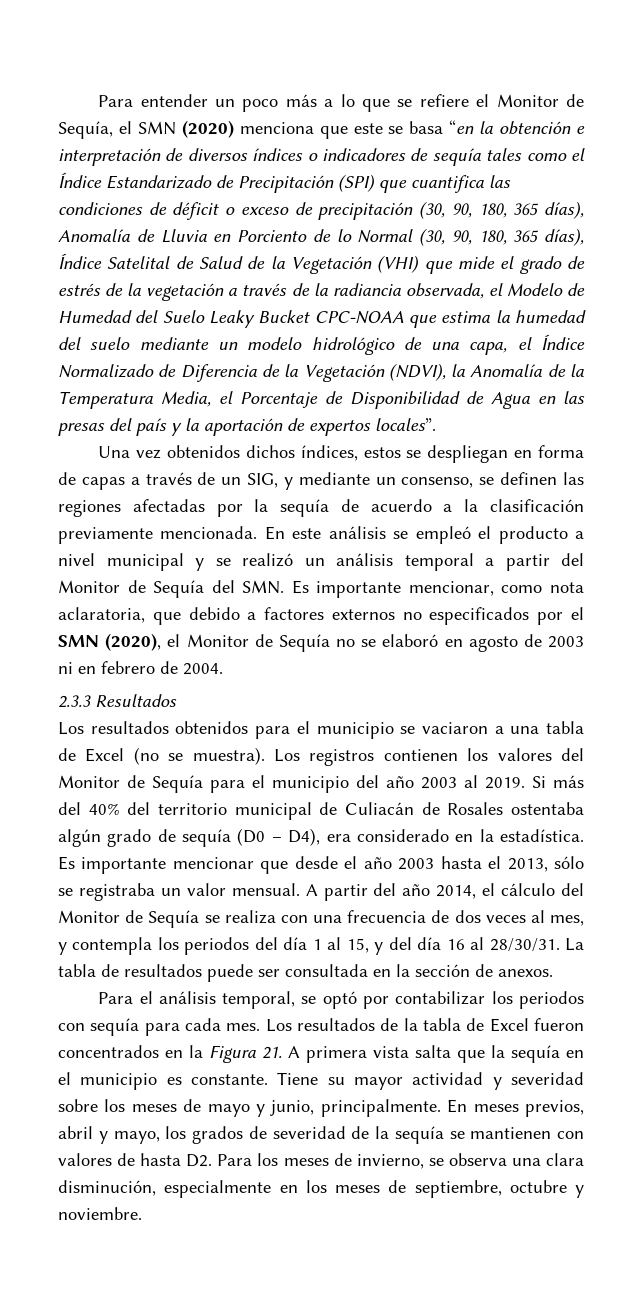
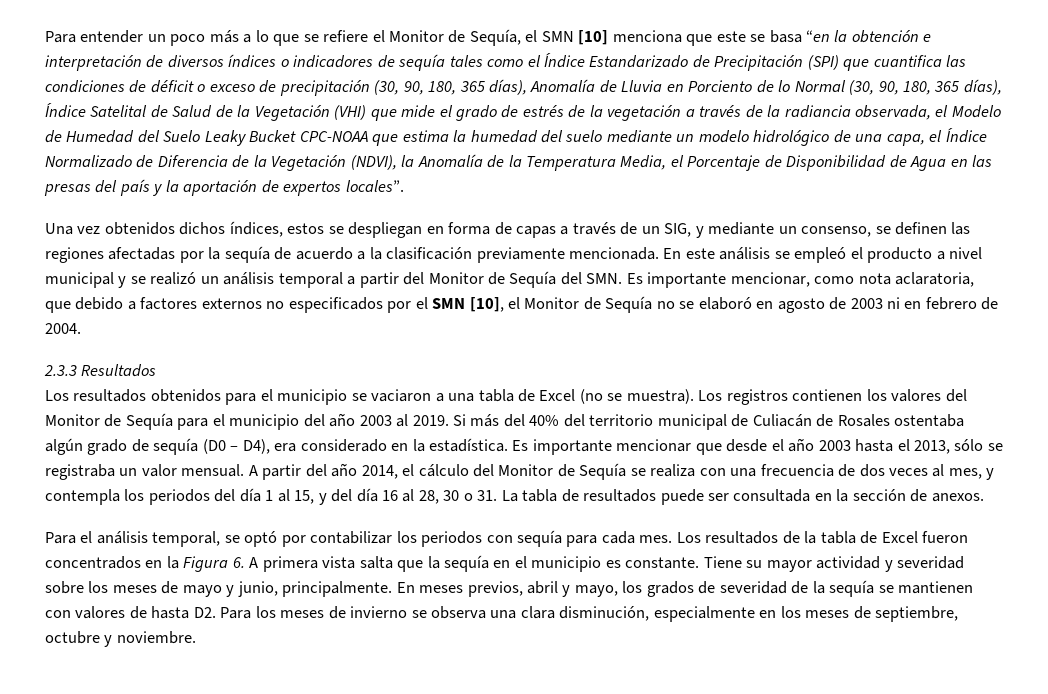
- Para entender un poco más a lo que se refiere el Monitor de Sequía, el SMN (2020) menciona que este se basa “en la obtención e interpretación de diversos índices o indicadores de sequía tales como el Índice Estandarizado de Precipitación (SPI) que cuantifica las condiciones de déficit o exceso de precipitación (30, 90, 180, 365 días), Anomalía de Lluvia en Porciento de lo Normal (30, 90, 180, 365 días), Índice Satelital de Salud de la Vegetación (VHI) que mide el grado de estrés de la vegetación a través de la radiancia observada, el Modelo de Humedad del Suelo Leaky Bucket CPC-NOAA que estima la humedad del suelo mediante un modelo hidrológico de una capa, el Índice Normalizado de Diferencia de la Vegetación (NDVI), la Anomalía de la Temperatura Media, el Porcentaje de Disponibilidad de Agua en las presas del país y la aportación de expertos locales”.
+ Para entender un poco más a lo que se refiere el Monitor de Sequía, el SMN [10] menciona que este se basa “en la obtención e interpretación de diversos índices o indicadores de sequía tales como el Índice Estandarizado de Precipitación (SPI) que cuantifica las condiciones de déficit o exceso de precipitación (30, 90, 180, 365 días), Anomalía de Lluvia en Porciento de lo Normal (30, 90, 180, 365 días), Índice Satelital de Salud de la Vegetación (VHI) que mide el grado de estrés de la vegetación a través de la radiancia observada, el Modelo de Humedad del Suelo Leaky Bucket CPC-NOAA que estima la humedad del suelo mediante un modelo hidrológico de una capa, el Índice Normalizado de Diferencia de la Vegetación (NDVI), la Anomalía de la Temperatura Media, el Porcentaje de Disponibilidad de Agua en las presas del país y la aportación de expertos locales”.
- En este análisis se empleó el producto a nivel municipal y se realizó un análisis temporal a partir del Monitor de Sequía del SMN. Es importante mencionar, como nota aclaratoria, que debido a factores externos no especificados por el SMN (2020), el Monitor de Sequía no se elaboró en agosto de 2003 ni en febrero de 2004.
+ En este análisis se empleó el producto a nivel municipal y se realizó un análisis temporal a partir del Monitor de Sequía del SMN. Es importante mencionar, como nota aclaratoria, que debido a factores externos no especificados por el SMN [10], el Monitor de Sequía no se elaboró en agosto de 2003 ni en febrero de 2004.
- A partir del año 2014, el cálculo del Monitor de Sequía se realiza con una frecuencia de dos veces al mes, y contempla los periodos del día 1 al 15, y del día 16 al 28/30/31. La tabla de resultados puede ser consultada en la sección de anexos.
+ A partir del año 2014, el cálculo del Monitor de Sequía se realiza con una frecuencia de dos veces al mes, y contempla los periodos del día 1 al 15, y del día 16 al 28, 30 o 31. La tabla de resultados puede ser consultada en la sección de anexos.
- Los resultados de la tabla de Excel fueron concentrados en la Figura 21. A primera vista salta que la sequía en el municipio es constante.
+ Los resultados de la tabla de Excel fueron concentrados en la Figura 6. A primera vista salta que la sequía en el municipio es constante.
- En meses previos, abril y mayo, los grados de severidad de la sequía se mantienen con valores de hasta D2. Para los meses de invierno, se observa una clara disminución, especialmente en los meses de septiembre, octubre y noviembre.
+ En meses previos, abril y mayo, los grados de severidad de la sequía se mantienen con valores de hasta D2. Para los meses de invierno se observa una clara disminución, especialmente en los meses de septiembre, octubre y noviembre.

